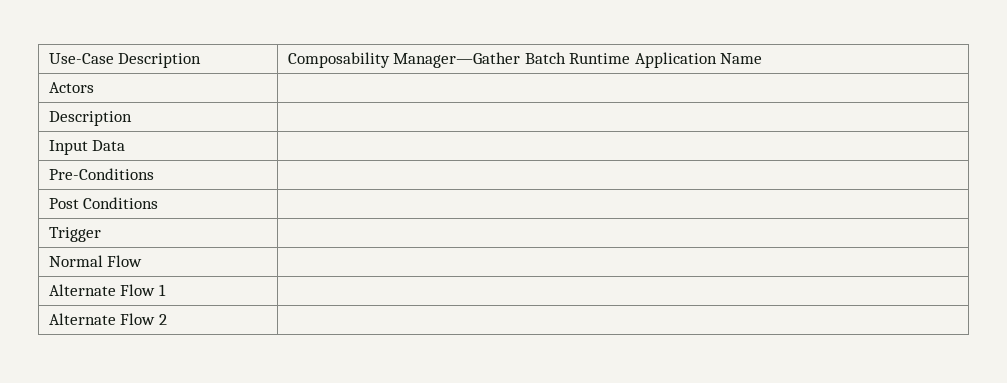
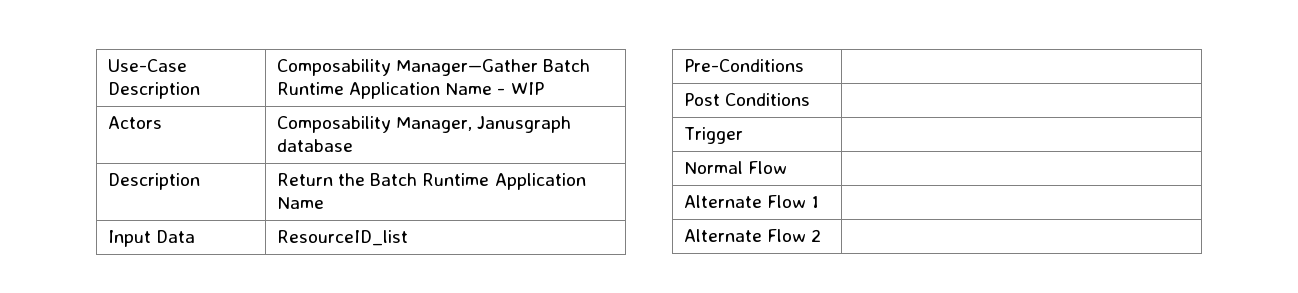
- Use-Case Description | Composability Manager—Gather Batch Runtime Application Name
+ Use-Case Description | Composability Manager—Gather Batch Runtime Application Name - WIP
- Actors |
- Description |
+ Actors | Composability Manager, Janusgraph database
+ Description | Return the Batch Runtime Application Name
- Input Data |
+ Input Data | ResourceID_list

